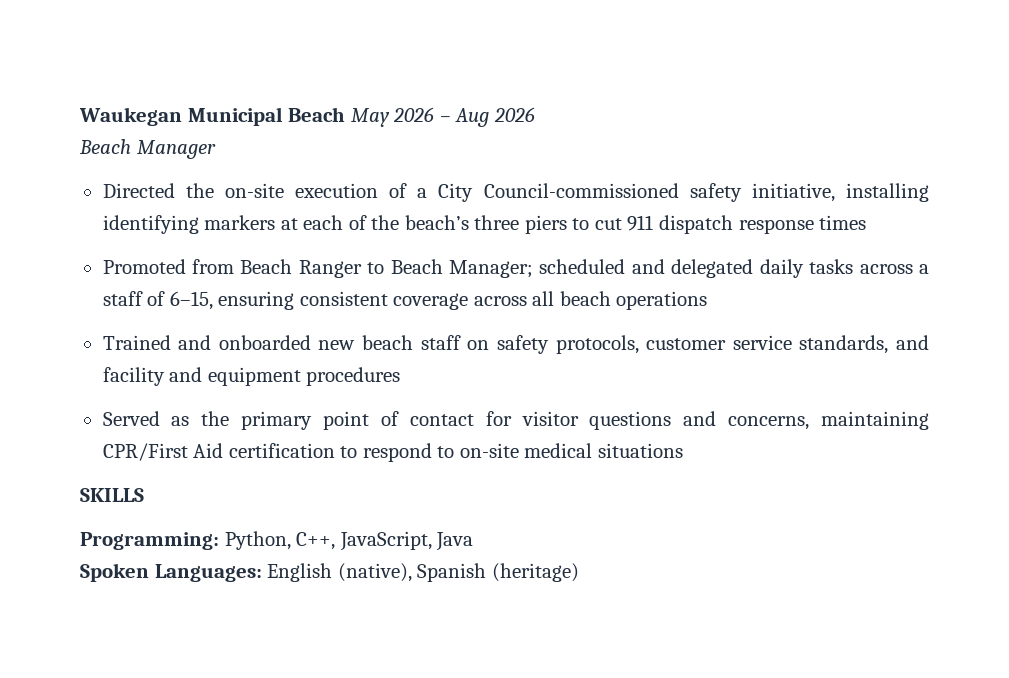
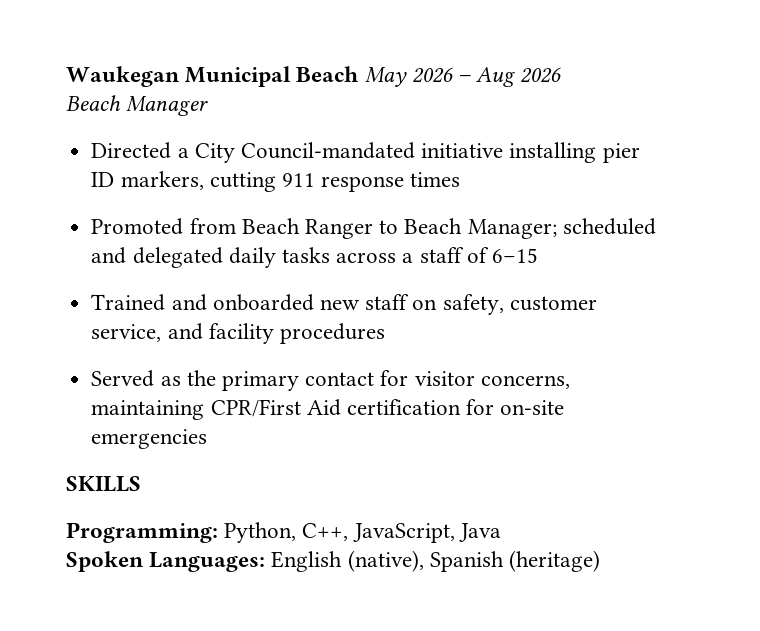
- Directed the on-site execution of a City Council-commissioned safety initiative, installing identifying markers at each of the beach’s three piers to cut 911 dispatch response times
+ Directed a City Council-mandated initiative installing pier ID markers, cutting 911 response times
- Promoted from Beach Ranger to Beach Manager; scheduled and delegated daily tasks across a staff of 6–15, ensuring consistent coverage across all beach operations
+ Promoted from Beach Ranger to Beach Manager; scheduled and delegated daily tasks across a staff of 6–15
- Trained and onboarded new beach staff on safety protocols, customer service standards, and facility and equipment procedures
+ Trained and onboarded new staff on safety, customer service, and facility procedures
- Served as the primary point of contact for visitor questions and concerns, maintaining CPR/First Aid certification to respond to on-site medical situations
+ Served as the primary contact for visitor concerns, maintaining CPR/First Aid certification for on-site emergencies

